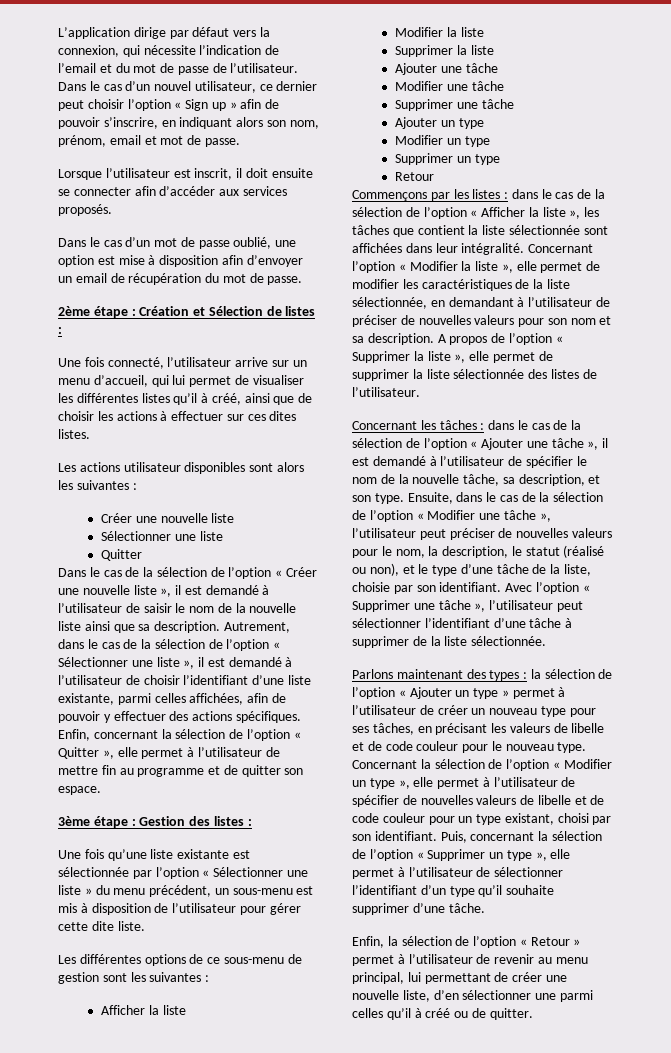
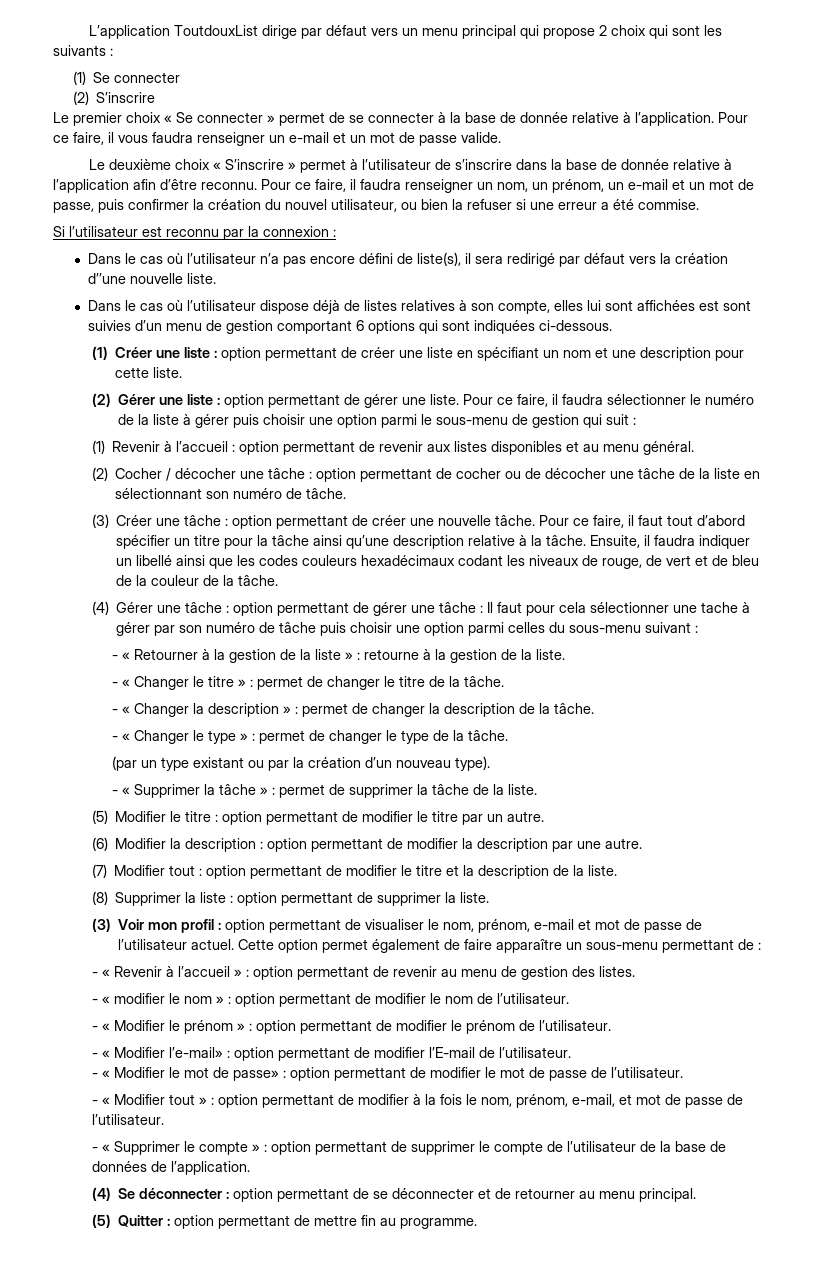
- L’application dirige par défaut vers la connexion, qui nécessite l’indication de l’email et du mot de passe de l’utilisateur. Dans le cas d’un nouvel utilisateur, ce dernier peut choisir l’option « Sign up » afin de pouvoir s’inscrire, en indiquant alors son nom, prénom, email et mot de passe.
- Lorsque l’utilisateur est inscrit, il doit ensuite se connecter afin d’accéder aux services proposés.
- Dans le cas d’un mot de passe oublié, une option est mise à disposition afin d’envoyer un email de récupération du mot de passe.
- 2ème étape : Création et Sélection de listes :
- Une fois connecté, l’utilisateur arrive sur un menu d’accueil, qui lui permet de visualiser les différentes listes qu’il à créé, ainsi que de choisir les actions à effectuer sur ces dites listes.
- Les actions utilisateur disponibles sont alors les suivantes :
- Créer une nouvelle liste
- Sélectionner une liste
- Quitter
- Dans le cas de la sélection de l’option « Créer une nouvelle liste », il est demandé à l’utilisateur de saisir le nom de la nouvelle liste ainsi que sa description. Autrement, dans le cas de la sélection de l’option « Sélectionner une liste », il est demandé à l’utilisateur de choisir l’identifiant d’une liste existante, parmi celles affichées, afin de pouvoir y effectuer des actions spécifiques. Enfin, concernant la sélection de l’option « Quitter », elle permet à l’utilisateur de mettre fin au programme et de quitter son espace.
- 3ème étape : Gestion des listes :
- Une fois qu’une liste existante est sélectionnée par l’option « Sélectionner une liste » du menu précédent, un sous-menu est mis à disposition de l’utilisateur pour gérer cette dite liste.
- Les différentes options de ce sous-menu de gestion sont les suivantes :
- Afficher la liste
- Modifier la liste
- Supprimer la liste
- Ajouter une tâche
- Modifier une tâche
- Supprimer une tâche
- Ajouter un type
- Modifier un type
- Supprimer un type
- Retour
- Commençons par les listes : dans le cas de la sélection de l’option « Afficher la liste », les tâches que contient la liste sélectionnée sont affichées dans leur intégralité. Concernant l’option « Modifier la liste », elle permet de modifier les caractéristiques de la liste sélectionnée, en demandant à l’utilisateur de préciser de nouvelles valeurs pour son nom et sa description. A propos de l’option « Supprimer la liste », elle permet de supprimer la liste sélectionnée des listes de l’utilisateur.
- Concernant les tâches : dans le cas de la sélection de l’option « Ajouter une tâche », il est demandé à l’utilisateur de spécifier le nom de la nouvelle tâche, sa description, et son type. Ensuite, dans le cas de la sélection de l’option « Modifier une tâche », l’utilisateur peut préciser de nouvelles valeurs pour le nom, la description, le statut (réalisé ou non), et le type d’une tâche de la liste, choisie par son identifiant. Avec l’option « Supprimer une tâche », l’utilisateur peut sélectionner l’identifiant d’une tâche à supprimer de la liste sélectionnée.
- Parlons maintenant des types : la sélection de l’option « Ajouter un type » permet à l’utilisateur de créer un nouveau type pour ses tâches, en précisant les valeurs de libelle et de code couleur pour le nouveau type. Concernant la sélection de l’option « Modifier un type », elle permet à l’utilisateur de spécifier de nouvelles valeurs de libelle et de code couleur pour un type existant, choisi par son identifiant. Puis, concernant la sélection de l’option « Supprimer un type », elle permet à l’utilisateur de sélectionner l’identifiant d’un type qu’il souhaite supprimer d’une tâche.
- Enfin, la sélection de l’option « Retour » permet à l’utilisateur de revenir au menu principal, lui permettant de créer une nouvelle liste, d’en sélectionner une parmi celles qu’il à créé ou de quitter.
+ L’application ToutdouxList dirige par défaut vers un menu principal qui propose 2 choix qui sont les suivants :
+ (1) Se connecter
+ (2) S’inscrire
+ Le premier choix « Se connecter » permet de se connecter à la base de donnée relative à l’application. Pour ce faire, il vous faudra renseigner un e-mail et un mot de passe valide.
+ Le deuxième choix « S’inscrire » permet à l’utilisateur de s’inscrire dans la base de donnée relative à l’application afin d’être reconnu. Pour ce faire, il faudra renseigner un nom, un prénom, un e-mail et un mot de passe, puis confirmer la création du nouvel utilisateur, ou bien la refuser si une erreur a été commise.
+ Si l’utilisateur est reconnu par la connexion :
+ Dans le cas où l’utilisateur n’a pas encore défini de liste(s), il sera redirigé par défaut vers la création d’’une nouvelle liste.
+ Dans le cas où l’utilisateur dispose déjà de listes relatives à son compte, elles lui sont affichées est sont suivies d’un menu de gestion comportant 6 options qui sont indiquées ci-dessous.
+ (1) Créer une liste : option permettant de créer une liste en spécifiant un nom et une description pour cette liste.
+ (2) Gérer une liste : option permettant de gérer une liste. Pour ce faire, il faudra sélectionner le numéro de la liste à gérer puis choisir une option parmi le sous-menu de gestion qui suit :
+ (1) Revenir à l’accueil : option permettant de revenir aux listes disponibles et au menu général.
+ (2) Cocher / décocher une tâche : option permettant de cocher ou de décocher une tâche de la liste en sélectionnant son numéro de tâche.
+ (3) Créer une tâche : option permettant de créer une nouvelle tâche. Pour ce faire, il faut tout d’abord spécifier un titre pour la tâche ainsi qu’une description relative à la tâche. Ensuite, il faudra indiquer un libellé ainsi que les codes couleurs hexadécimaux codant les niveaux de rouge, de vert et de bleu de la couleur de la tâche.
+ (4) Gérer une tâche : option permettant de gérer une tâche : Il faut pour cela sélectionner une tache à gérer par son numéro de tâche puis choisir une option parmi celles du sous-menu suivant :
+ - « Retourner à la gestion de la liste » : retourne à la gestion de la liste.
+ - « Changer le titre » : permet de changer le titre de la tâche.
+ - « Changer la description » : permet de changer la description de la tâche.
+ - « Changer le type » : permet de changer le type de la tâche.
+ (par un type existant ou par la création d’un nouveau type).
+ - « Supprimer la tâche » : permet de supprimer la tâche de la liste.
+ (5) Modifier le titre : option permettant de modifier le titre par un autre.
+ (6) Modifier la description : option permettant de modifier la description par une autre.
+ (7) Modifier tout : option permettant de modifier le titre et la description de la liste.
+ (8) Supprimer la liste : option permettant de supprimer la liste.
+ (3) Voir mon profil : option permettant de visualiser le nom, prénom, e-mail et mot de passe de l’utilisateur actuel. Cette option permet également de faire apparaître un sous-menu permettant de :
+ - « Revenir à l’accueil » : option permettant de revenir au menu de gestion des listes.
+ - « modifier le nom » : option permettant de modifier le nom de l’utilisateur.
+ - « Modifier le prénom » : option permettant de modifier le prénom de l’utilisateur.
+ - « Modifier l’e-mail» : option permettant de modifier l’E-mail de l’utilisateur.
+ - « Modifier le mot de passe» : option permettant de modifier le mot de passe de l’utilisateur.
+ - « Modifier tout » : option permettant de modifier à la fois le nom, prénom, e-mail, et mot de passe de l’utilisateur.
+ - « Supprimer le compte » : option permettant de supprimer le compte de l’utilisateur de la base de données de l’application.
+ (4) Se déconnecter : option permettant de se déconnecter et de retourner au menu principal.
+ (5) Quitter : option permettant de mettre fin au programme.

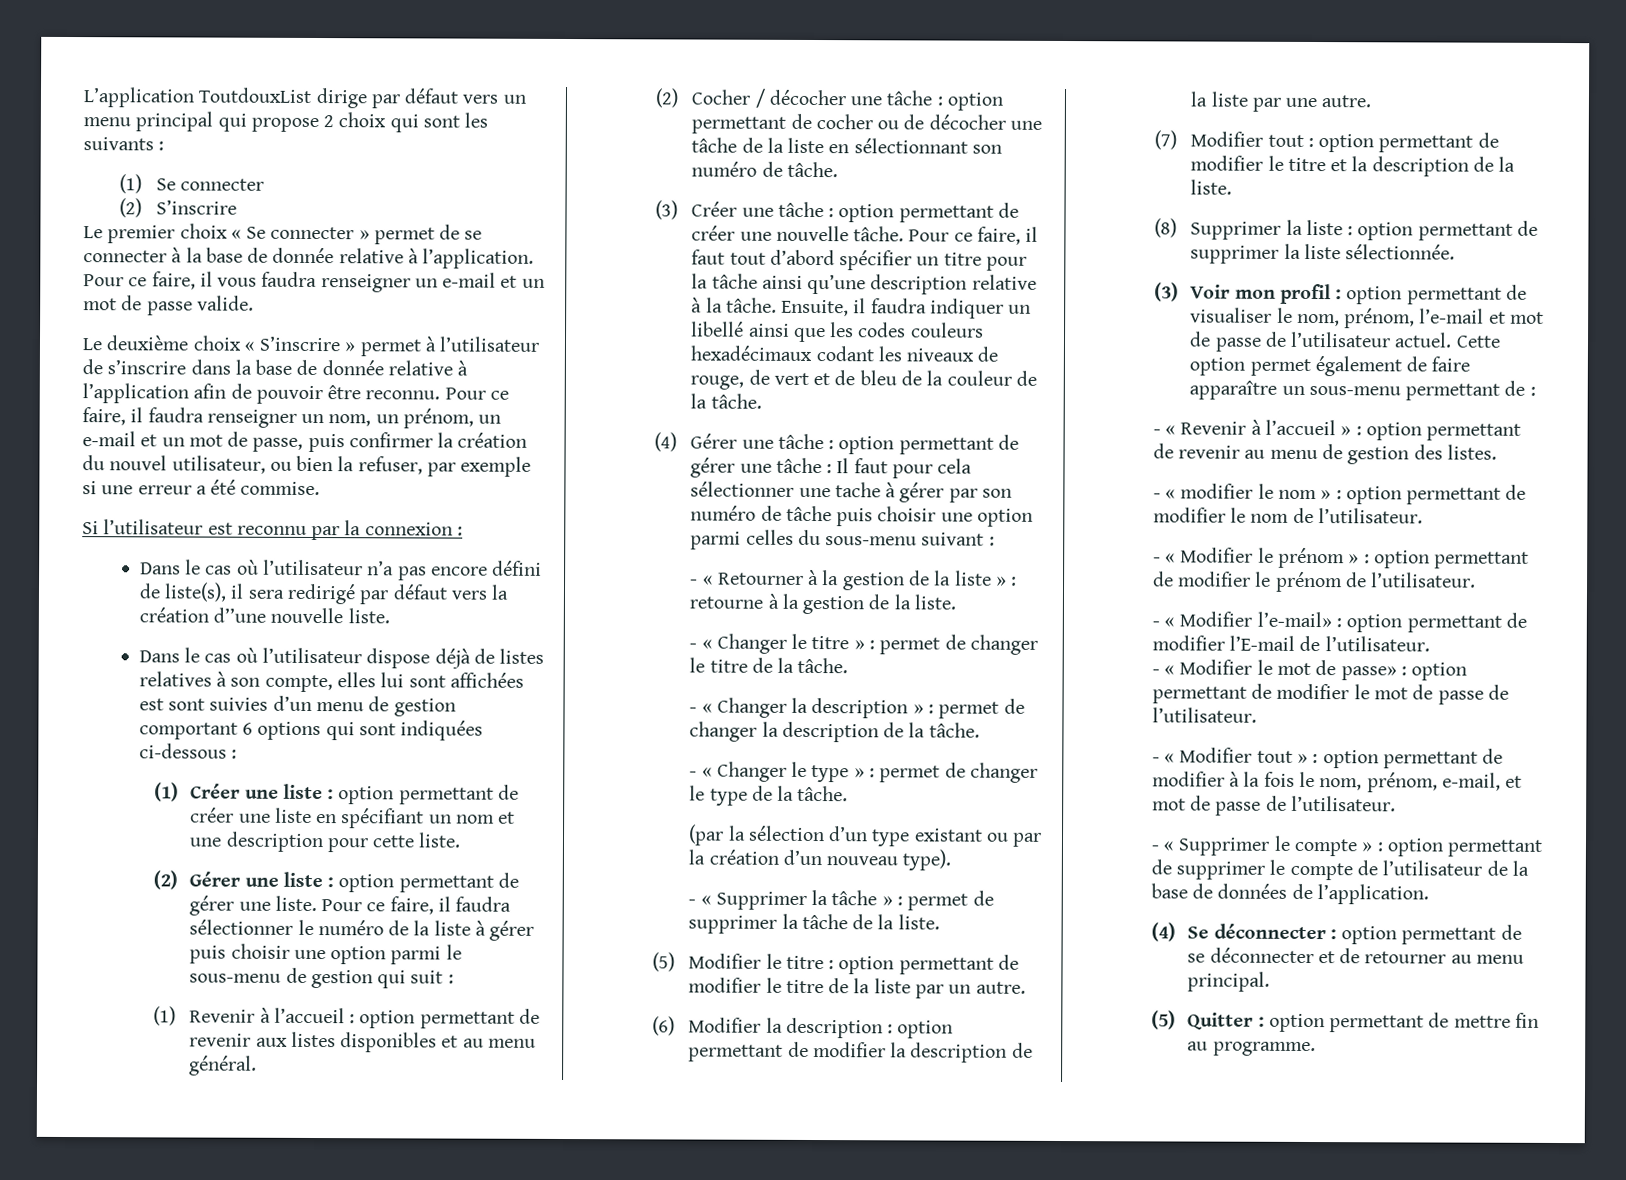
- Le deuxième choix « S’inscrire » permet à l’utilisateur de s’inscrire dans la base de donnée relative à l’application afin d’être reconnu.
+ Le deuxième choix « S’inscrire » permet à l’utilisateur de s’inscrire dans la base de donnée relative à l’application afin de pouvoir être reconnu.
- Pour ce faire, il faudra renseigner un nom, un prénom, un e-mail et un mot de passe, puis confirmer la création du nouvel utilisateur, ou bien la refuser si une erreur a été commise.
+ Pour ce faire, il faudra renseigner un nom, un prénom, un e-mail et un mot de passe, puis confirmer la création du nouvel utilisateur, ou bien la refuser, par exemple si une erreur a été commise.
- Dans le cas où l’utilisateur dispose déjà de listes relatives à son compte, elles lui sont affichées est sont suivies d’un menu de gestion comportant 6 options qui sont indiquées ci-dessous.
+ Dans le cas où l’utilisateur dispose déjà de listes relatives à son compte, elles lui sont affichées est sont suivies d’un menu de gestion comportant 6 options qui sont indiquées ci-dessous :
- (par un type existant ou par la création d’un nouveau type).
+ (par la sélection d’un type existant ou par la création d’un nouveau type).
- (5) Modifier le titre : option permettant de modifier le titre par un autre.
+ (5) Modifier le titre : option permettant de modifier le titre de la liste par un autre.
- (6) Modifier la description : option permettant de modifier la description par une autre.
+ (6) Modifier la description : option permettant de modifier la description de la liste par une autre.
- (8) Supprimer la liste : option permettant de supprimer la liste.
+ (8) Supprimer la liste : option permettant de supprimer la liste sélectionnée.
- (3) Voir mon profil : option permettant de visualiser le nom, prénom, e-mail et mot de passe de l’utilisateur actuel.
+ (3) Voir mon profil : option permettant de visualiser le nom, prénom, l’e-mail et mot de passe de l’utilisateur actuel.

